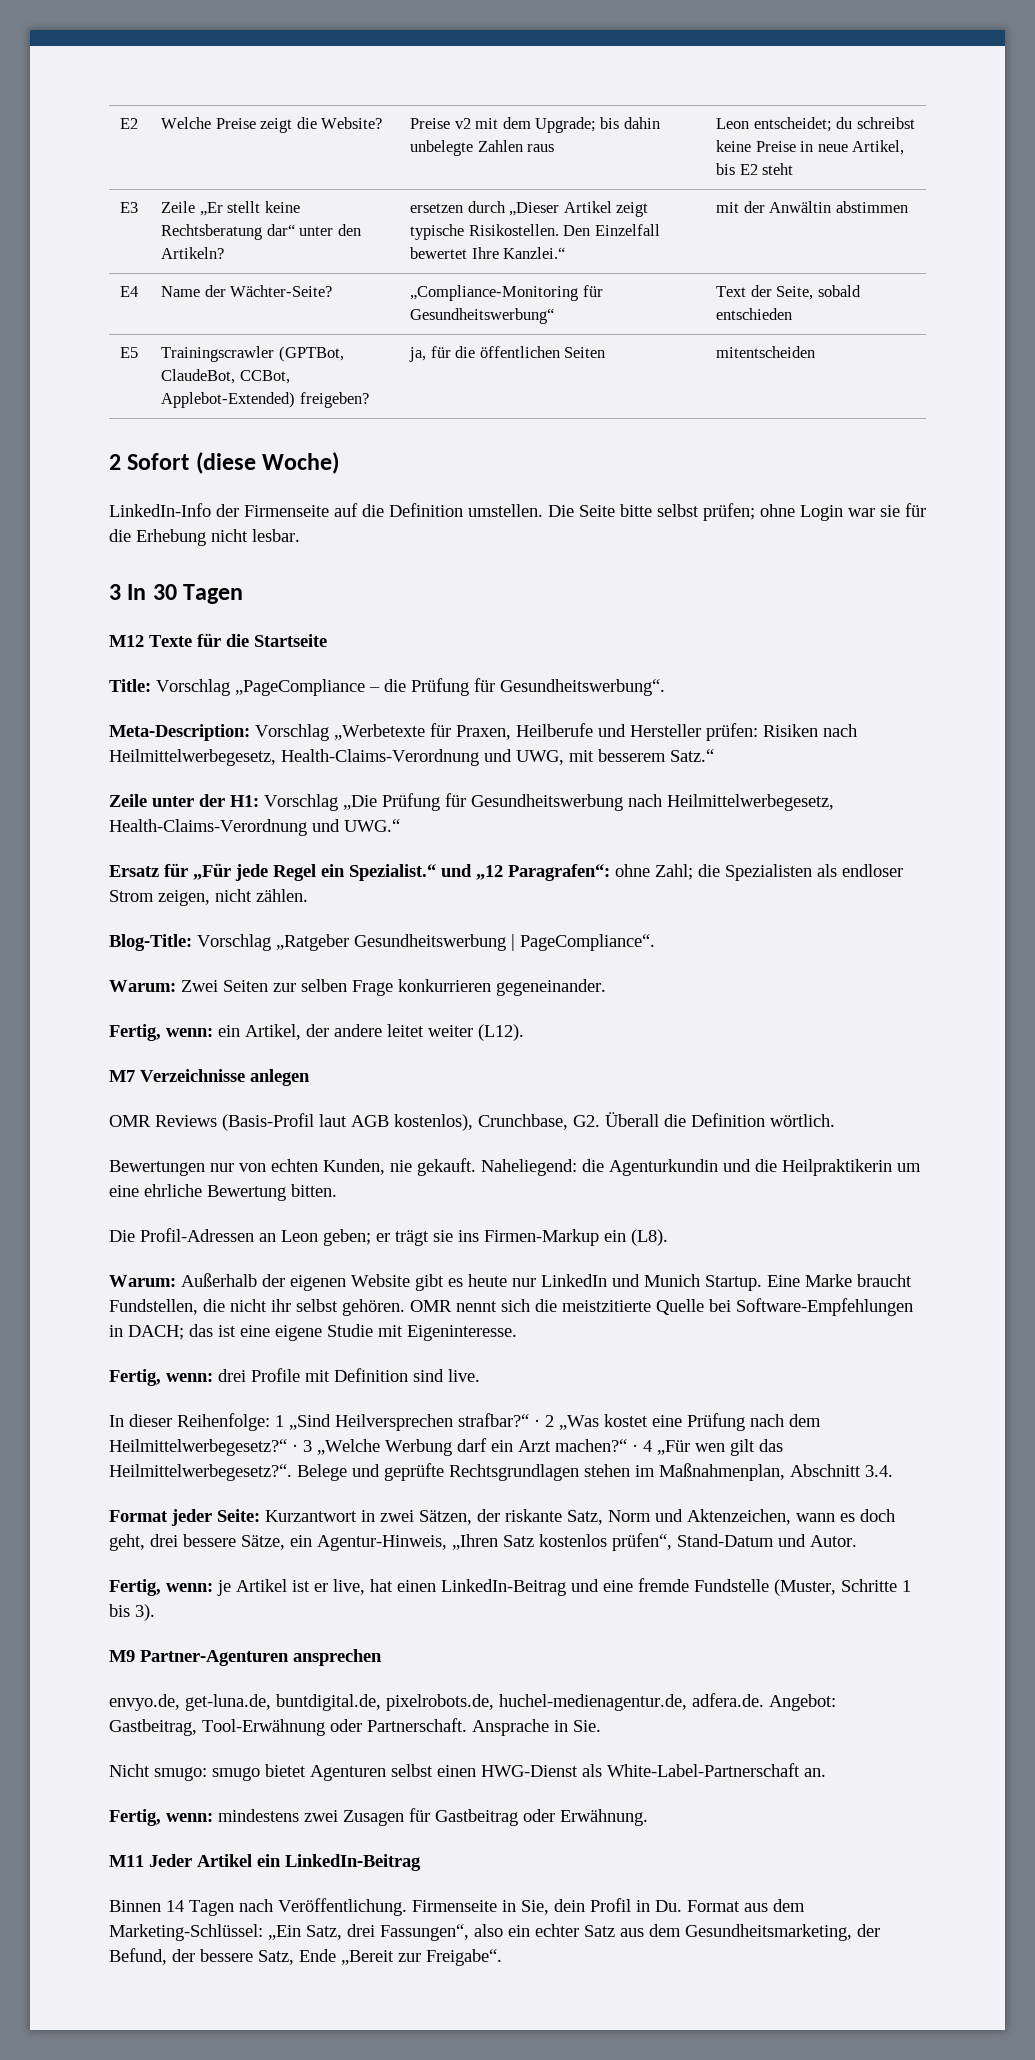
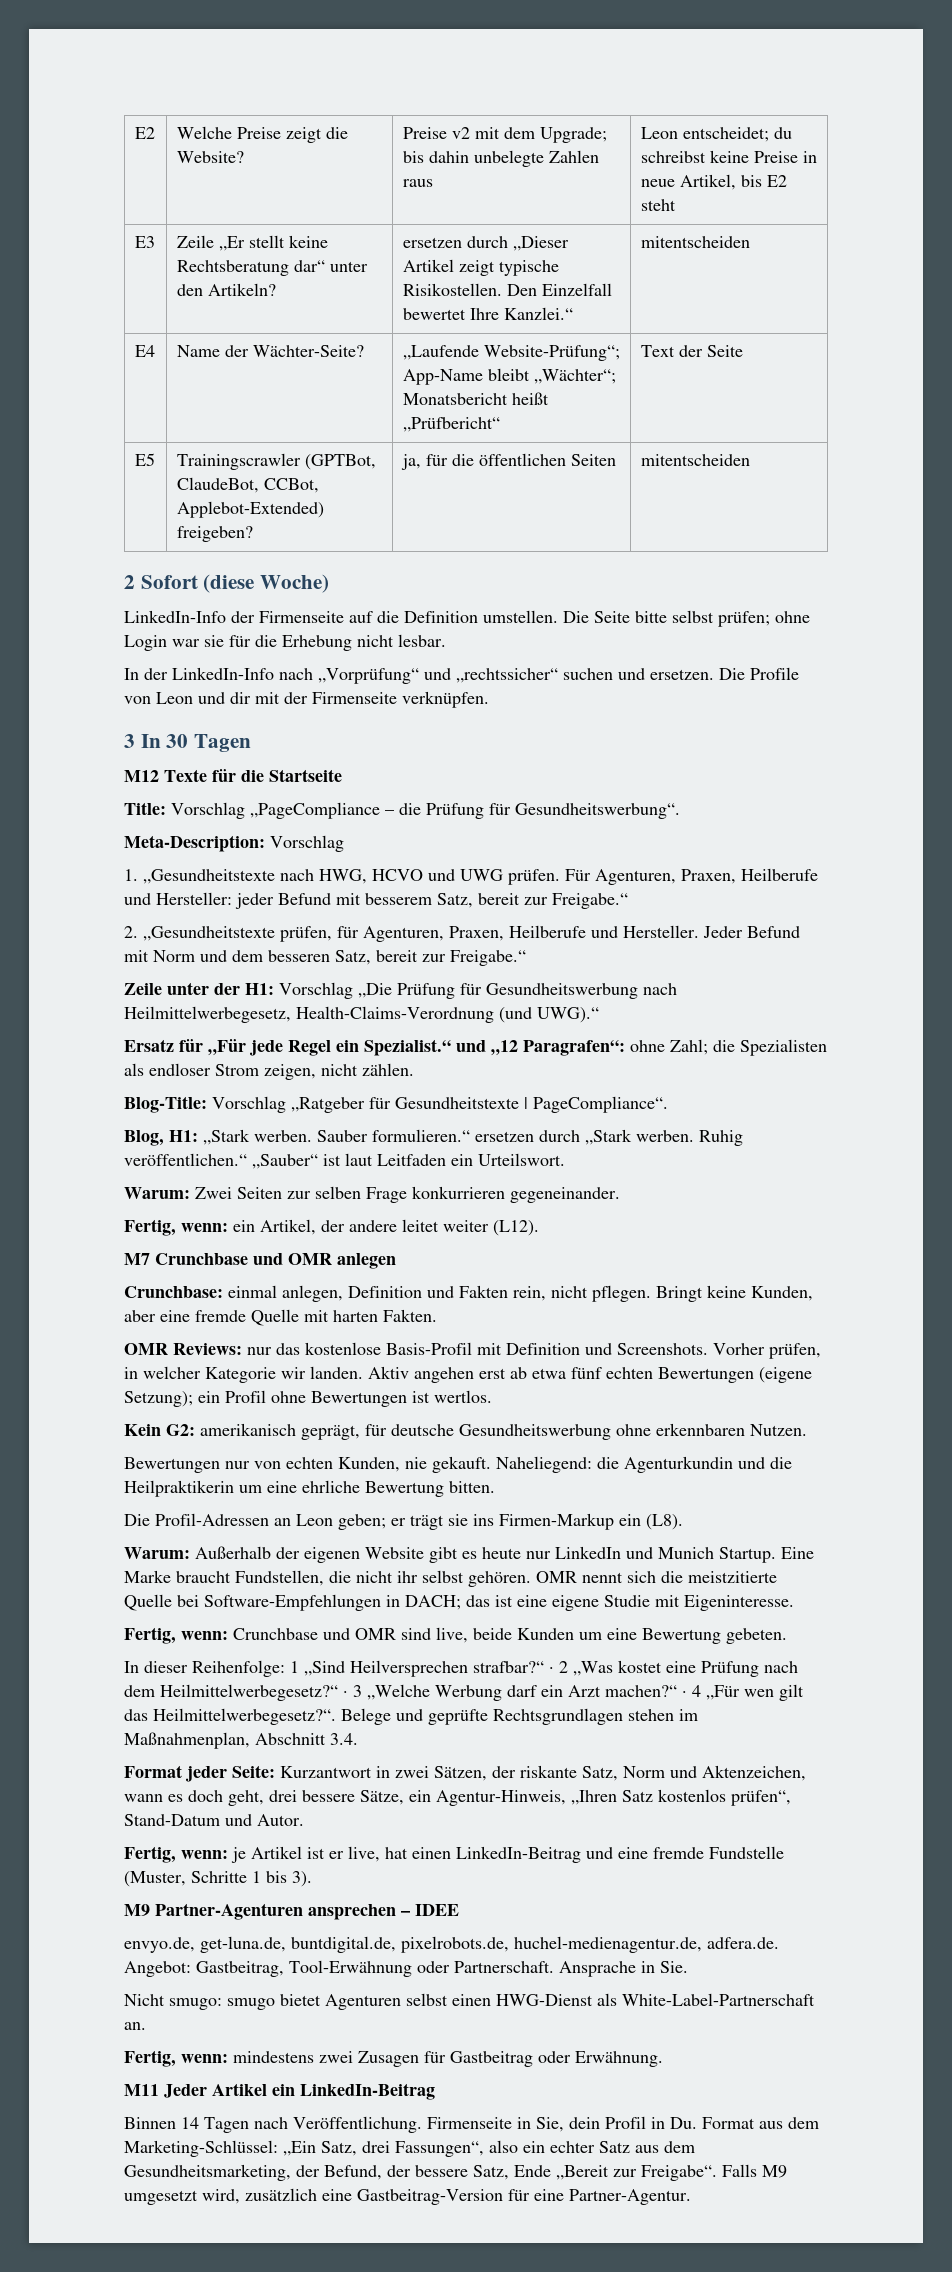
- E3 | Zeile „Er stellt keine Rechtsberatung dar“ unter den Artikeln? | ersetzen durch „Dieser Artikel zeigt typische Risikostellen. Den Einzelfall bewertet Ihre Kanzlei.“ | mit der Anwältin abstimmen
+ E3 | Zeile „Er stellt keine Rechtsberatung dar“ unter den Artikeln? | ersetzen durch „Dieser Artikel zeigt typische Risikostellen. Den Einzelfall bewertet Ihre Kanzlei.“ | mitentscheiden
- E4 | Name der Wächter-Seite? | „Compliance-Monitoring für Gesundheitswerbung“ | Text der Seite, sobald entschieden
+ E4 | Name der Wächter-Seite? | „Laufende Website-Prüfung“; App-Name bleibt „Wächter“; Monatsbericht heißt „Prüfbericht“ | Text der Seite
+ In der LinkedIn-Info nach „Vorprüfung“ und „rechtssicher“ suchen und ersetzen. Die Profile von Leon und dir mit der Firmenseite verknüpfen.
- Meta-Description: Vorschlag „Werbetexte für Praxen, Heilberufe und Hersteller prüfen: Risiken nach Heilmittelwerbegesetz, Health-Claims-Verordnung und UWG, mit besserem Satz.“
+ Meta-Description: Vorschlag
+ 1. „Gesundheitstexte nach HWG, HCVO und UWG prüfen. Für Agenturen, Praxen, Heilberufe und Hersteller: jeder Befund mit besserem Satz, bereit zur Freigabe.“
+ 2. „Gesundheitstexte prüfen, für Agenturen, Praxen, Heilberufe und Hersteller. Jeder Befund mit Norm und dem besseren Satz, bereit zur Freigabe.“
- Zeile unter der H1: Vorschlag „Die Prüfung für Gesundheitswerbung nach Heilmittelwerbegesetz, Health-Claims-Verordnung und UWG.“
+ Zeile unter der H1: Vorschlag „Die Prüfung für Gesundheitswerbung nach Heilmittelwerbegesetz, Health-Claims-Verordnung (und UWG).“
- Blog-Title: Vorschlag „Ratgeber Gesundheitswerbung | PageCompliance“.
+ Blog-Title: Vorschlag „Ratgeber für Gesundheitstexte | PageCompliance“.
+ Blog, H1: „Stark werben. Sauber formulieren.“ ersetzen durch „Stark werben. Ruhig veröffentlichen.“ „Sauber“ ist laut Leitfaden ein Urteilswort.
- M7 Verzeichnisse anlegen
- OMR Reviews (Basis-Profil laut AGB kostenlos), Crunchbase, G2. Überall die Definition wörtlich.
+ M7 Crunchbase und OMR anlegen
+ Crunchbase: einmal anlegen, Definition und Fakten rein, nicht pflegen. Bringt keine Kunden, aber eine fremde Quelle mit harten Fakten.
+ OMR Reviews: nur das kostenlose Basis-Profil mit Definition und Screenshots. Vorher prüfen, in welcher Kategorie wir landen. Aktiv angehen erst ab etwa fünf echten Bewertungen (eigene Setzung); ein Profil ohne Bewertungen ist wertlos.
+ Kein G2: amerikanisch geprägt, für deutsche Gesundheitswerbung ohne erkennbaren Nutzen.
- Fertig, wenn: drei Profile mit Definition sind live.
+ Fertig, wenn: Crunchbase und OMR sind live, beide Kunden um eine Bewertung gebeten.
- M9 Partner-Agenturen ansprechen
+ M9 Partner-Agenturen ansprechen – IDEE
+ Falls M9 umgesetzt wird, zusätzlich eine Gastbeitrag-Version für eine Partner-Agentur.

